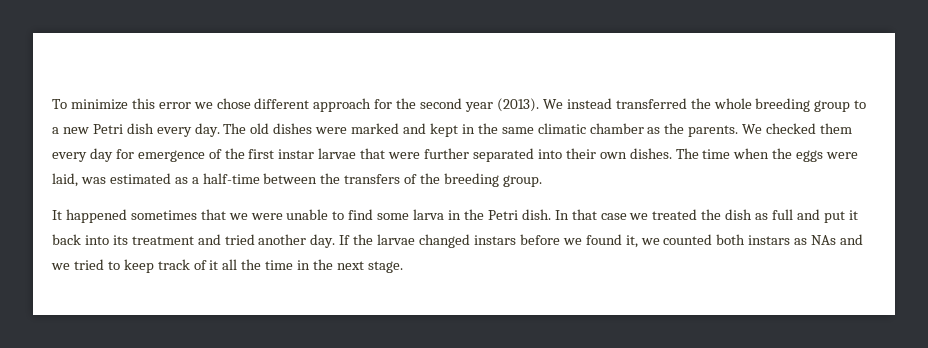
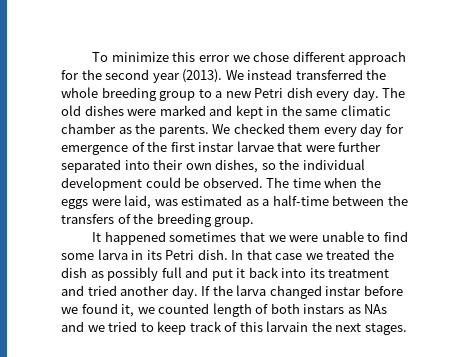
- We checked them every day for emergence of the first instar larvae that were further separated into their own dishes.
+ We checked them every day for emergence of the first instar larvae that were further separated into their own dishes, so the individual development could be observed.
- It happened sometimes that we were unable to find some larva in the Petri dish.
+ It happened sometimes that we were unable to find some larva in its Petri dish.
- In that case we treated the dish as full and put it back into its treatment and tried another day.
+ In that case we treated the dish as possibly full and put it back into its treatment and tried another day.
- If the larvae changed instars before we found it, we counted both instars as NAs and we tried to keep track of it all the time in the next stage.
+ If the larva changed instar before we found it, we counted length of both instars as NAs and we tried to keep track of this larvain the next stages.

